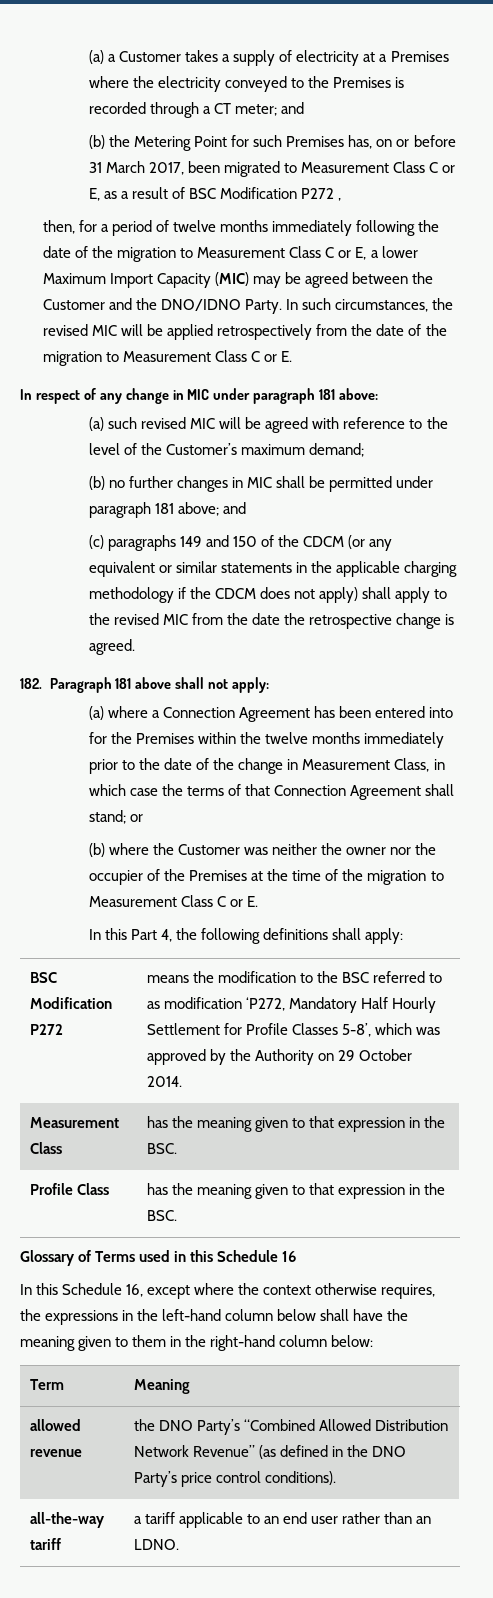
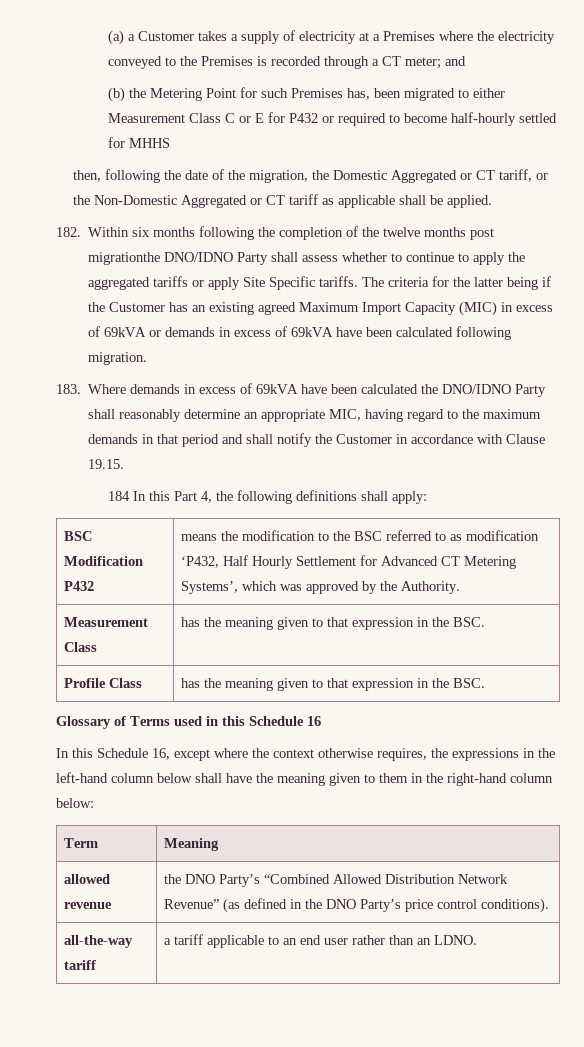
- (b) the Metering Point for such Premises has, on or before 31 March 2017, been migrated to Measurement Class C or E, as a result of BSC Modification P272 ,
- then, for a period of twelve months immediately following the date of the migration to Measurement Class C or E, a lower Maximum Import Capacity (MIC) may be agreed between the Customer and the DNO/IDNO Party. In such circumstances, the revised MIC will be applied retrospectively from the date of the migration to Measurement Class C or E.
- In respect of any change in MIC under paragraph 181 above:
- (a) such revised MIC will be agreed with reference to the level of the Customer’s maximum demand;
- (b) no further changes in MIC shall be permitted under paragraph 181 above; and
- (c) paragraphs 149 and 150 of the CDCM (or any equivalent or similar statements in the applicable charging methodology if the CDCM does not apply) shall apply to the revised MIC from the date the retrospective change is agreed.
- 182. Paragraph 181 above shall not apply:
- (a) where a Connection Agreement has been entered into for the Premises within the twelve months immediately prior to the date of the change in Measurement Class, in which case the terms of that Connection Agreement shall stand; or
- (b) where the Customer was neither the owner nor the occupier of the Premises at the time of the migration to Measurement Class C or E.
- In this Part 4, the following definitions shall apply:
+ (b) the Metering Point for such Premises has, been migrated to either Measurement Class C or E for P432 or required to become half-hourly settled for MHHS
+ then, following the date of the migration, the Domestic Aggregated or CT tariff, or the Non-Domestic Aggregated or CT tariff as applicable shall be applied.
+ 182. Within six months following the completion of the twelve months post migrationthe DNO/IDNO Party shall assess whether to continue to apply the aggregated tariffs or apply Site Specific tariffs. The criteria for the latter being if the Customer has an existing agreed Maximum Import Capacity (MIC) in excess of 69kVA or demands in excess of 69kVA have been calculated following migration.
+ 183. Where demands in excess of 69kVA have been calculated the DNO/IDNO Party shall reasonably determine an appropriate MIC, having regard to the maximum demands in that period and shall notify the Customer in accordance with Clause 19.15.
+ 184 In this Part 4, the following definitions shall apply:
- BSC Modification P272 | means the modification to the BSC referred to as modification ‘P272, Mandatory Half Hourly Settlement for Profile Classes 5-8’, which was approved by the Authority on 29 October 2014.
+ BSC Modification P432 | means the modification to the BSC referred to as modification ‘P432, Half Hourly Settlement for Advanced CT Metering Systems’, which was approved by the Authority.

